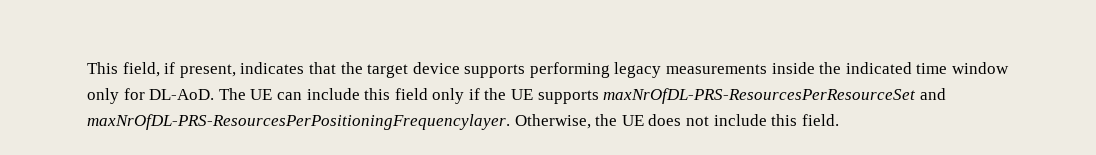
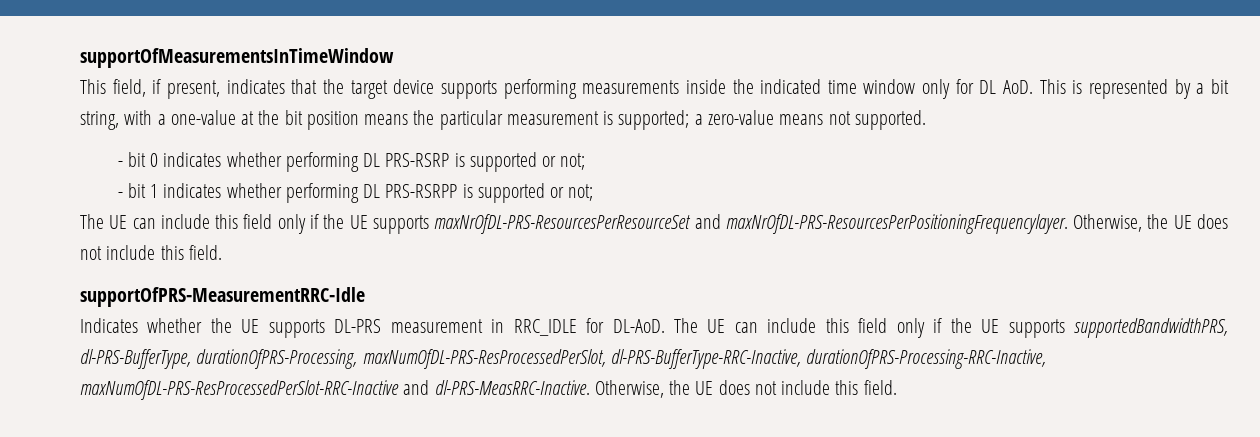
+ supportOfMeasurementsInTimeWindow
- This field, if present, indicates that the target device supports performing legacy measurements inside the indicated time window only for DL-AoD. The UE can include this field only if the UE supports maxNrOfDL-PRS-ResourcesPerResourceSet and maxNrOfDL-PRS-ResourcesPerPositioningFrequencylayer.
+ This field, if present, indicates that the target device supports performing measurements inside the indicated time window only for DL AoD. This is represented by a bit string, with a one-value at the bit position means the particular measurement is supported; a zero-value means not supported.
+ - bit 0 indicates whether performing DL PRS-RSRP is supported or not;
+ - bit 1 indicates whether performing DL PRS-RSRPP is supported or not;
+ The UE can include this field only if the UE supports maxNrOfDL-PRS-ResourcesPerResourceSet and maxNrOfDL-PRS-ResourcesPerPositioningFrequencylayer.
+ supportOfPRS-MeasurementRRC-Idle
+ Indicates whether the UE supports DL-PRS measurement in RRC_IDLE for DL-AoD. The UE can include this field only if the UE supports supportedBandwidthPRS, dl-PRS-BufferType, durationOfPRS-Processing, maxNumOfDL-PRS-ResProcessedPerSlot, dl-PRS-BufferType-RRC-Inactive, durationOfPRS-Processing-RRC-Inactive, maxNumOfDL-PRS-ResProcessedPerSlot-RRC-Inactive and dl-PRS-MeasRRC-Inactive. Otherwise, the UE does not include this field.

